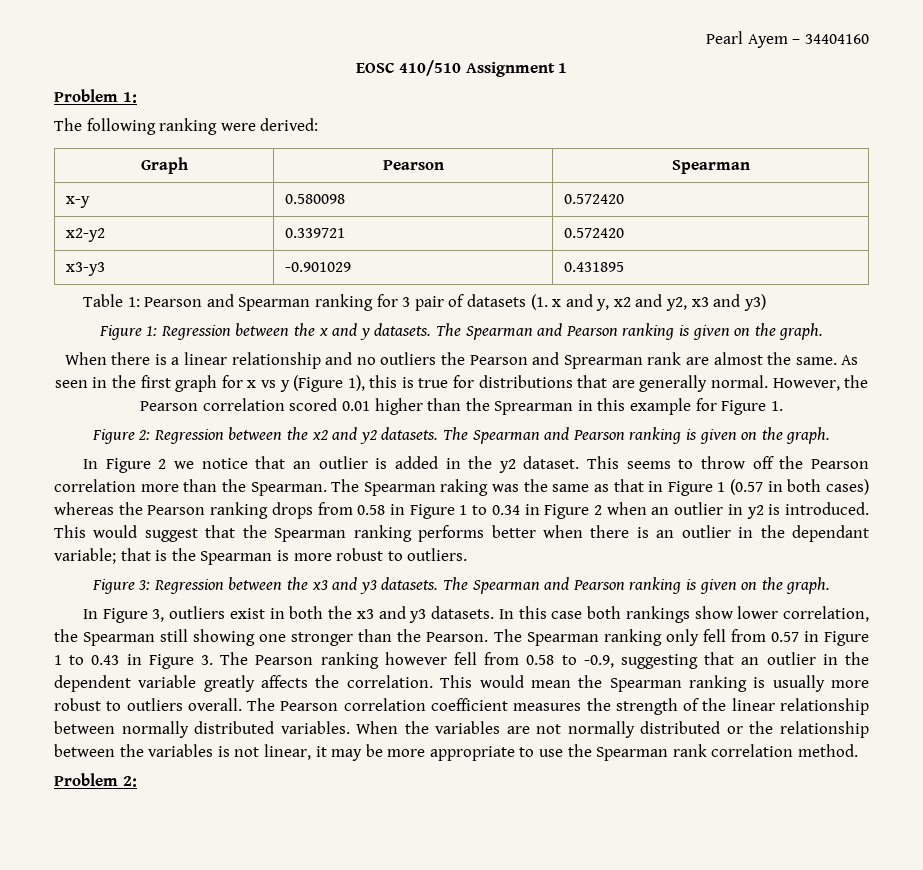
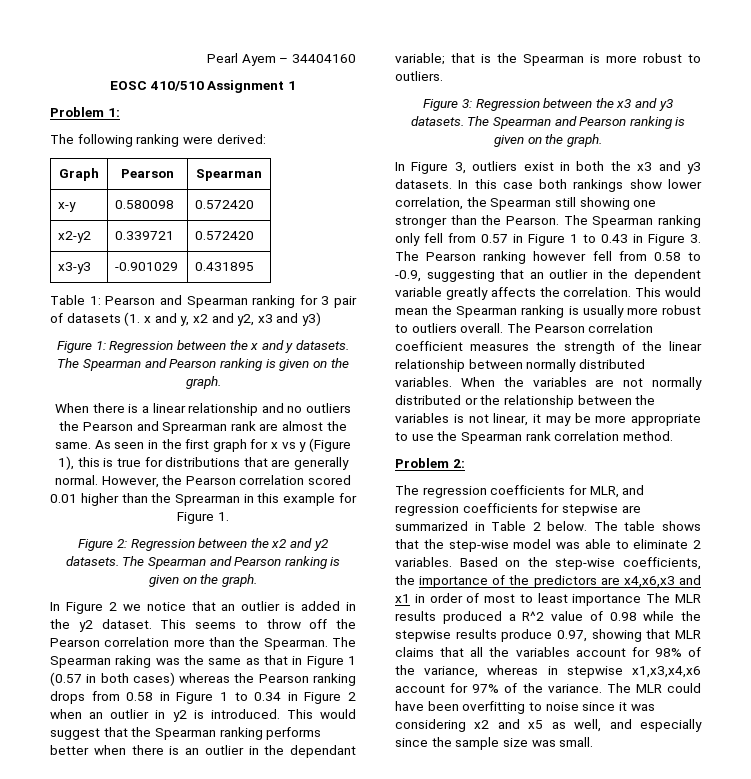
+ The regression coefficients for MLR, and regression coefficients for stepwise are summarized in Table 2 below. The table shows that the step-wise model was able to eliminate 2 variables. Based on the step-wise coefficients, the importance of the predictors are x4,x6,x3 and x1 in order of most to least importance The MLR results produced a R^2 value of 0.98 while the stepwise results produce 0.97, showing that MLR claims that all the variables account for 98% of the variance, whereas in stepwise x1,x3,x4,x6 account for 97% of the variance. The MLR could have been overfitting to noise since it was considering x2 and x5 as well, and especially since the sample size was small.

